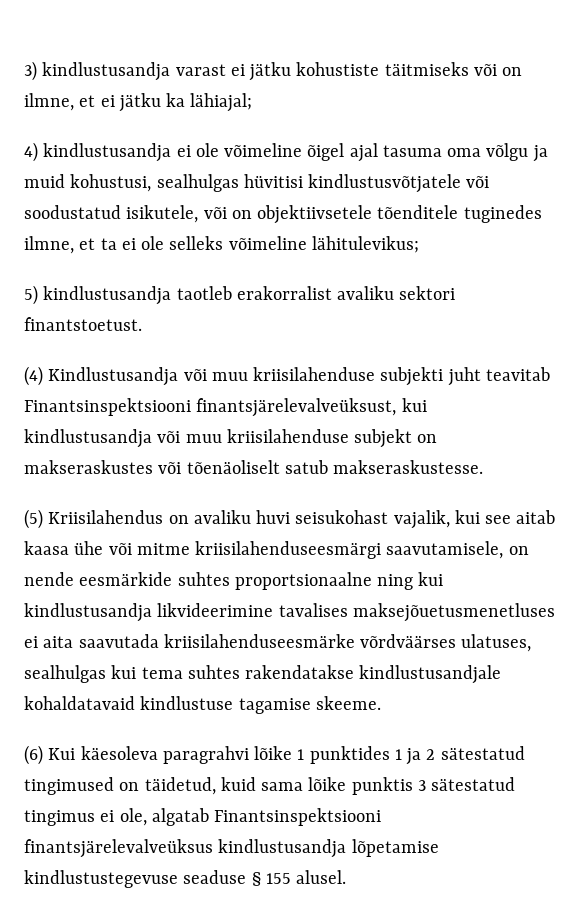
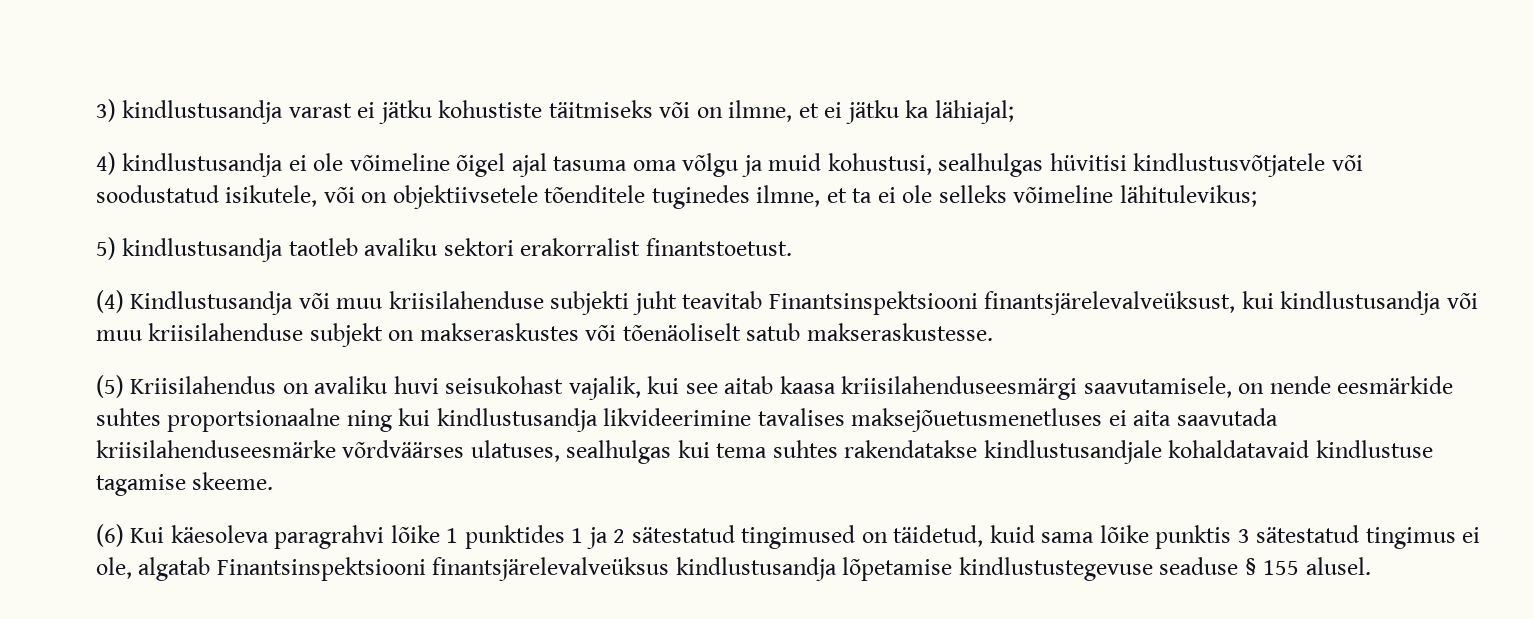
- 5) kindlustusandja taotleb erakorralist avaliku sektori finantstoetust.
+ 5) kindlustusandja taotleb avaliku sektori erakorralist finantstoetust.
- (5) Kriisilahendus on avaliku huvi seisukohast vajalik, kui see aitab kaasa ühe või mitme kriisilahenduseesmärgi saavutamisele, on nende eesmärkide suhtes proportsionaalne ning kui kindlustusandja likvideerimine tavalises maksejõuetusmenetluses ei aita saavutada kriisilahenduseesmärke võrdväärses ulatuses, sealhulgas kui tema suhtes rakendatakse kindlustusandjale kohaldatavaid kindlustuse tagamise skeeme.
+ (5) Kriisilahendus on avaliku huvi seisukohast vajalik, kui see aitab kaasa kriisilahenduseesmärgi saavutamisele, on nende eesmärkide suhtes proportsionaalne ning kui kindlustusandja likvideerimine tavalises maksejõuetusmenetluses ei aita saavutada kriisilahenduseesmärke võrdväärses ulatuses, sealhulgas kui tema suhtes rakendatakse kindlustusandjale kohaldatavaid kindlustuse tagamise skeeme.

